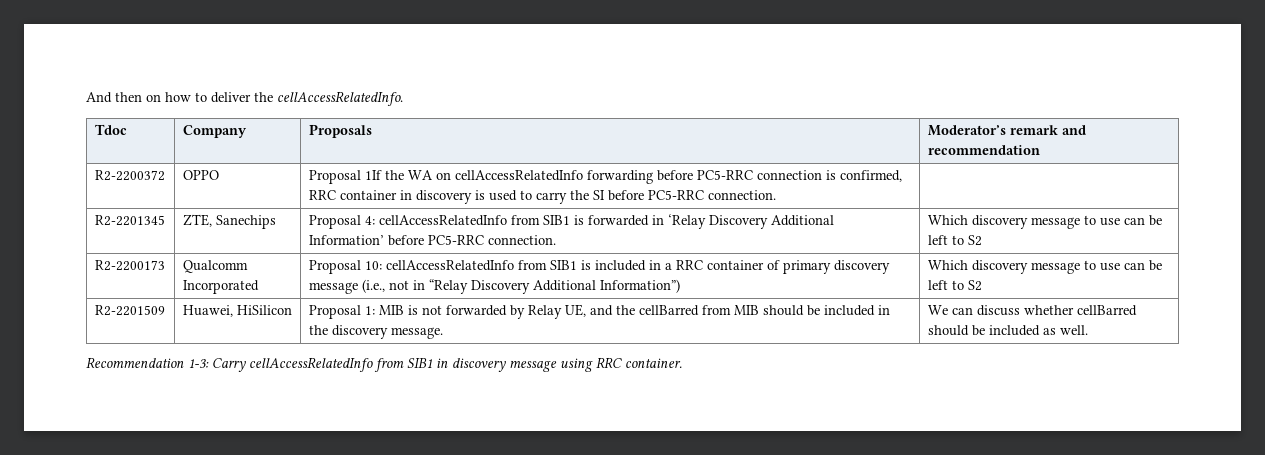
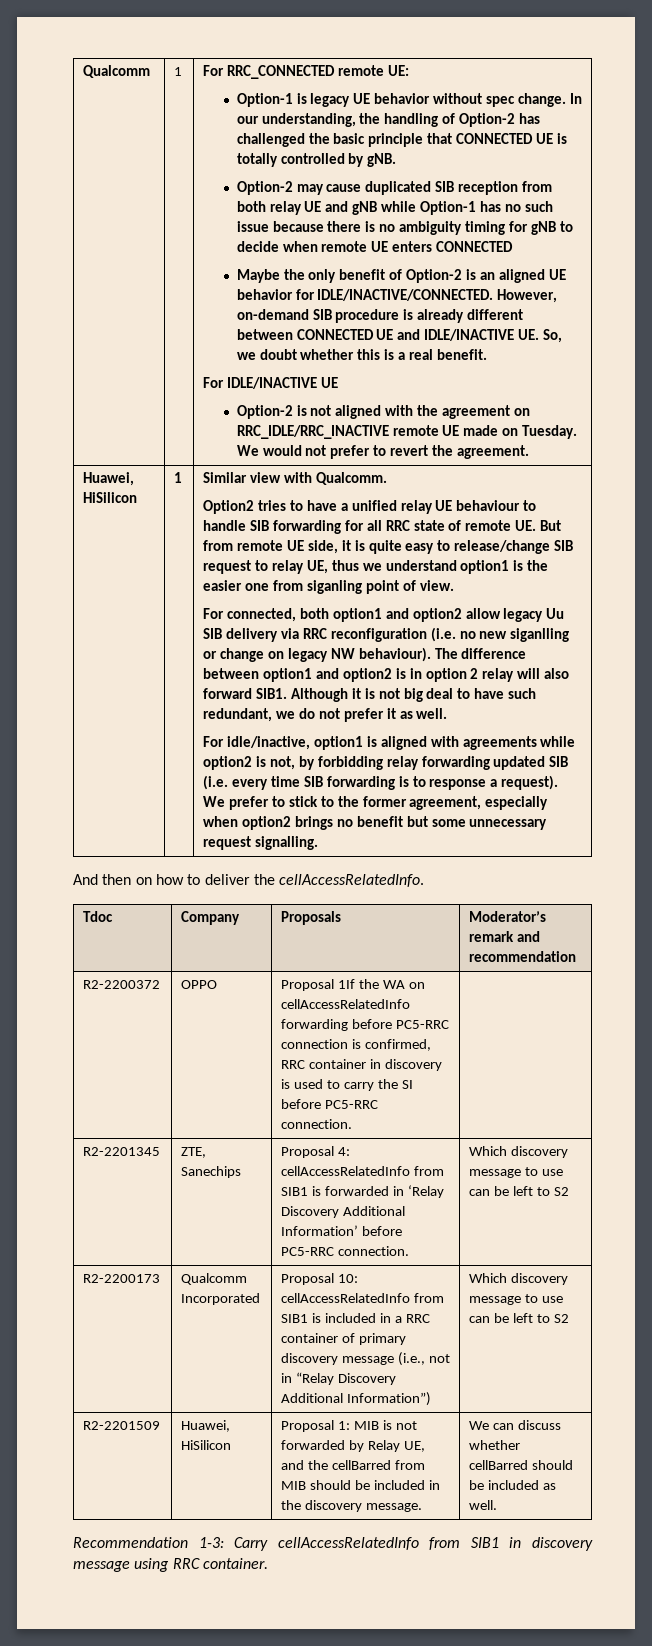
+ Qualcomm | 1 | For RRC_CONNECTED remote UE:
+ Option-1 is legacy UE behavior without spec change. In our understanding, the handling of Option-2 has challenged the basic principle that CONNECTED UE is totally controlled by gNB.
+ Option-2 may cause duplicated SIB reception from both relay UE and gNB while Option-1 has no such issue because there is no ambiguity timing for gNB to decide when remote UE enters CONNECTED
+ Maybe the only benefit of Option-2 is an aligned UE behavior for IDLE/INACTIVE/CONNECTED. However, on-demand SIB procedure is already different between CONNECTED UE and IDLE/INACTIVE UE. So, we doubt whether this is a real benefit.
+ For IDLE/INACTIVE UE
+ Option-2 is not aligned with the agreement on RRC_IDLE/RRC_INACTIVE remote UE made on Tuesday. We would not prefer to revert the agreement.
+ Huawei, HiSilicon | 1 | Similar view with Qualcomm.
+ Option2 tries to have a unified relay UE behaviour to handle SIB forwarding for all RRC state of remote UE. But from remote UE side, it is quite easy to release/change SIB request to relay UE, thus we understand option1 is the easier one from siganling point of view.
+ For connected, both option1 and option2 allow legacy Uu SIB delivery via RRC reconfiguration (i.e. no new siganlling or change on legacy NW behaviour). The difference between option1 and option2 is in option 2 relay will also forward SIB1. Although it is not big deal to have such redundant, we do not prefer it as well.
+ For idle/inactive, option1 is aligned with agreements while option2 is not, by forbidding relay forwarding updated SIB (i.e. every time SIB forwarding is to response a request). We prefer to stick to the former agreement, especially when option2 brings no benefit but some unnecessary request signalling.

